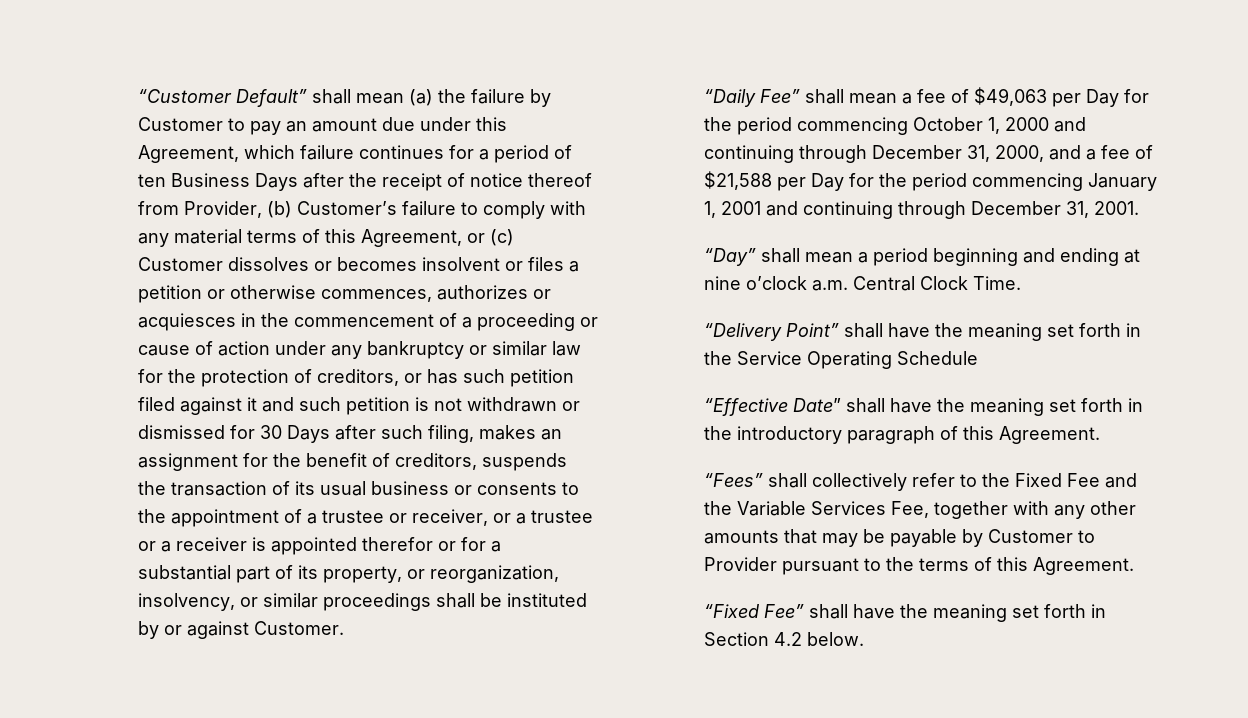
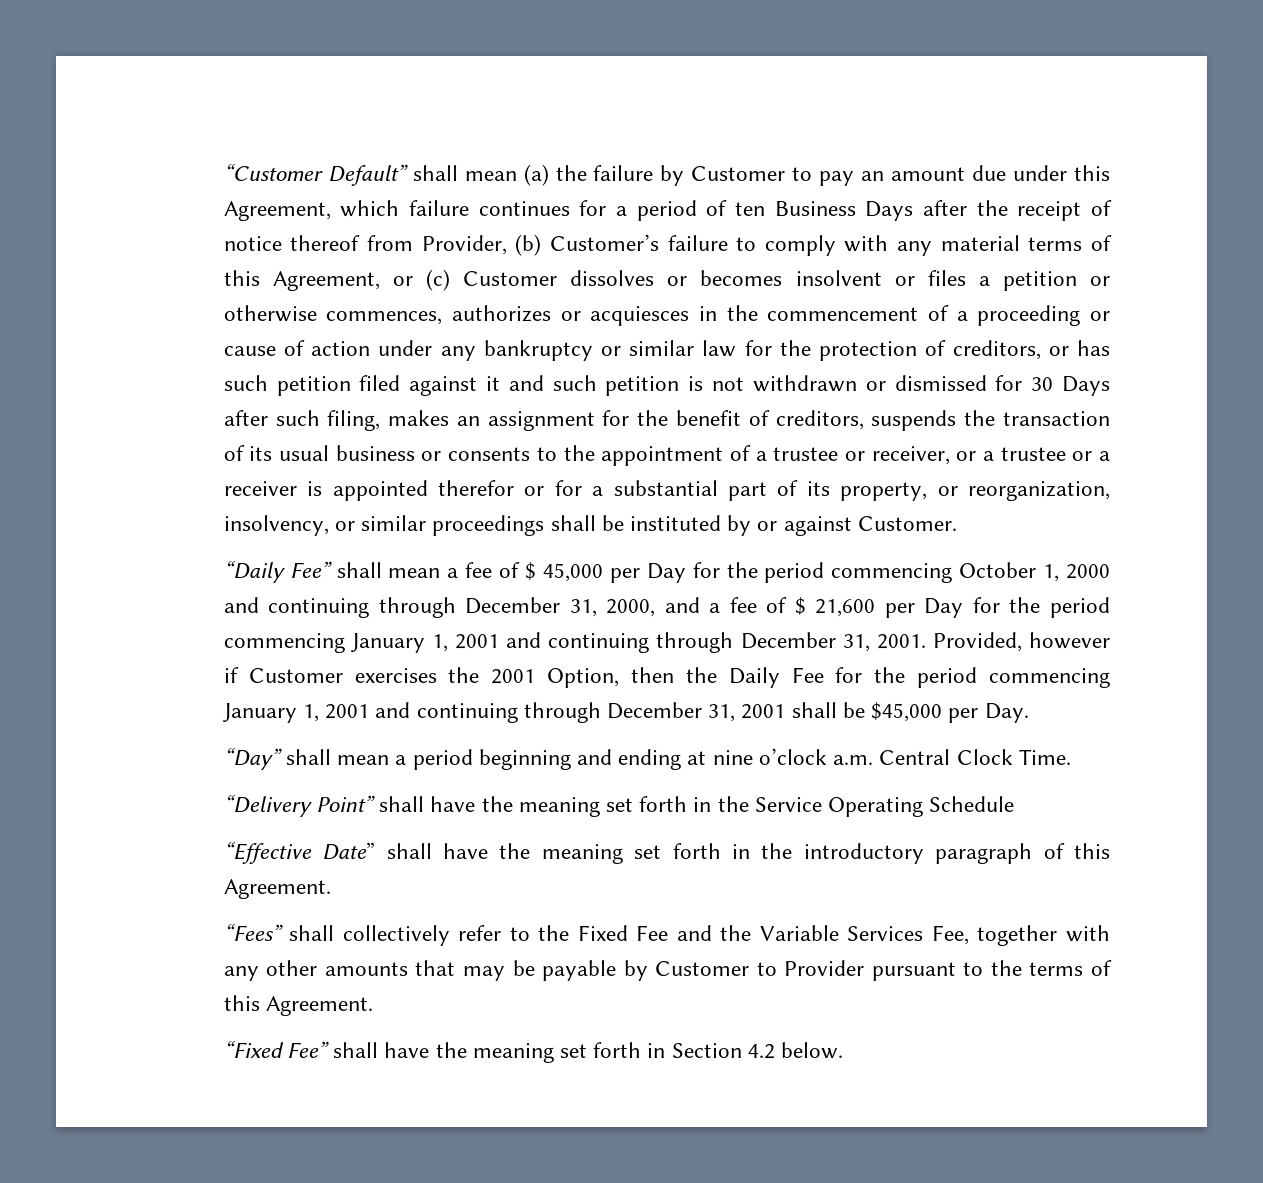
- “Daily Fee” shall mean a fee of $49,063 per Day for the period commencing October 1, 2000 and continuing through December 31, 2000, and a fee of $21,588 per Day for the period commencing January 1, 2001 and continuing through December 31, 2001.
+ “Daily Fee” shall mean a fee of $ 45,000 per Day for the period commencing October 1, 2000 and continuing through December 31, 2000, and a fee of $ 21,600 per Day for the period commencing January 1, 2001 and continuing through December 31, 2001. Provided, however if Customer exercises the 2001 Option, then the Daily Fee for the period commencing January 1, 2001 and continuing through December 31, 2001 shall be $45,000 per Day.

